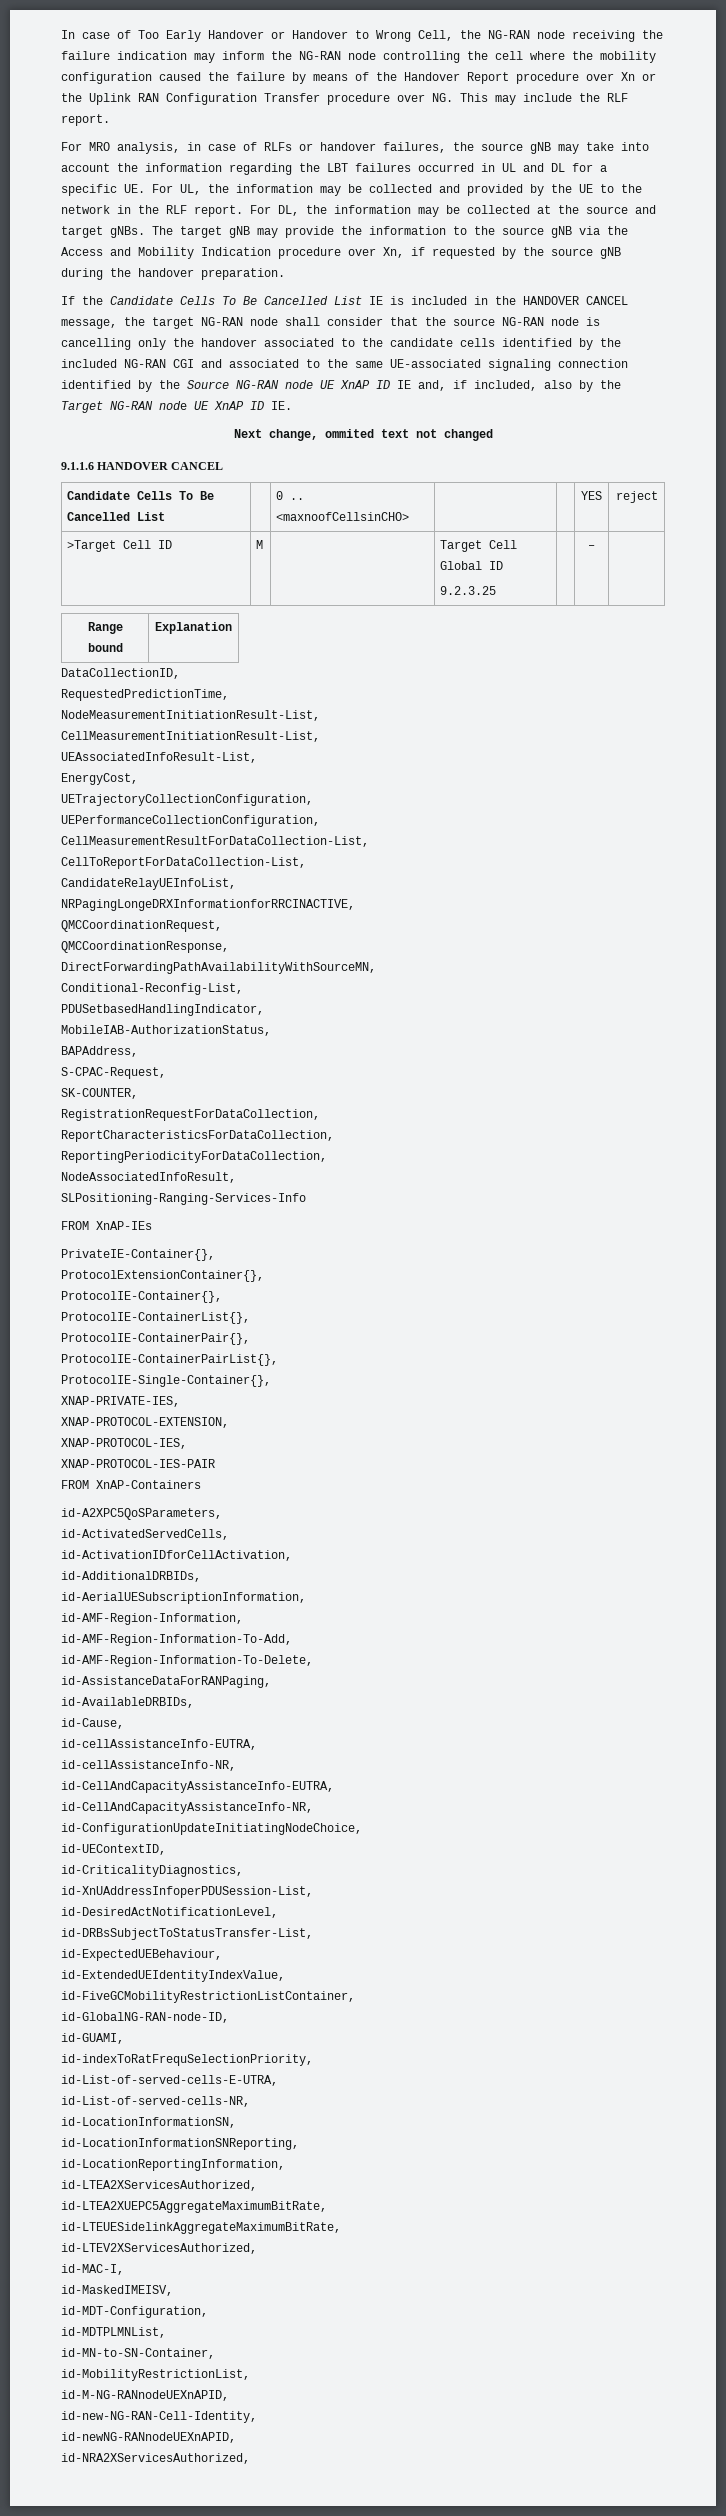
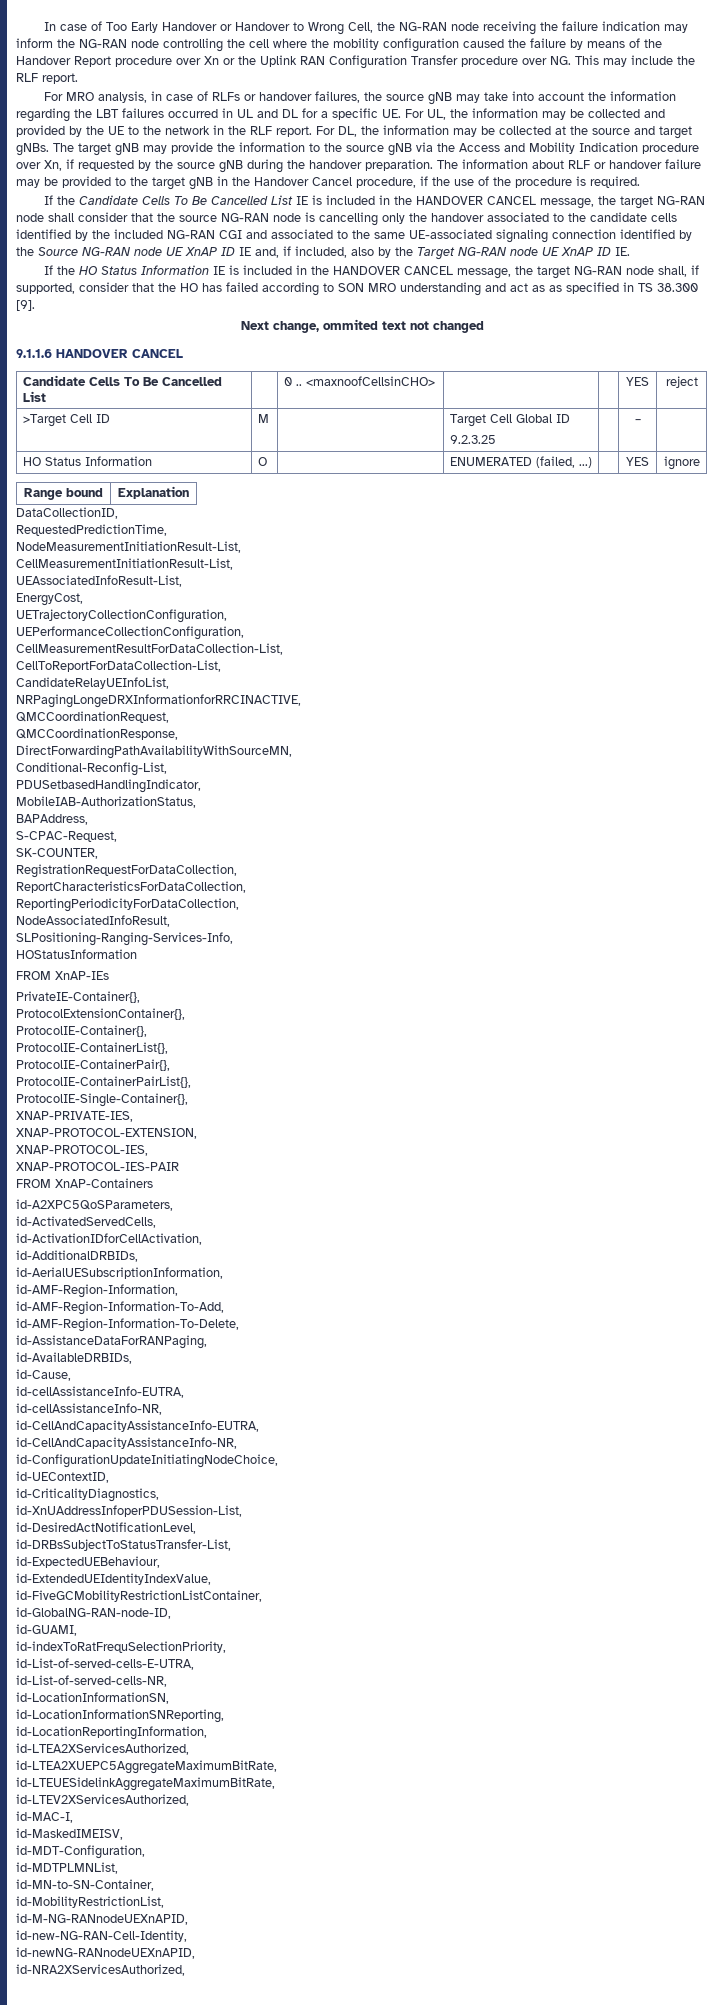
+ The information about RLF or handover failure may be provided to the target gNB in the Handover Cancel procedure, if the use of the procedure is required.
+ If the HO Status Information IE is included in the HANDOVER CANCEL message, the target NG-RAN node shall, if supported, consider that the HO has failed according to SON MRO understanding and act as as specified in TS 38.300 [9].
+ HO Status Information | O | | ENUMERATED (failed, ...) | | YES | ignore
- SLPositioning-Ranging-Services-Info
+ SLPositioning-Ranging-Services-Info,
+ HOStatusInformation

